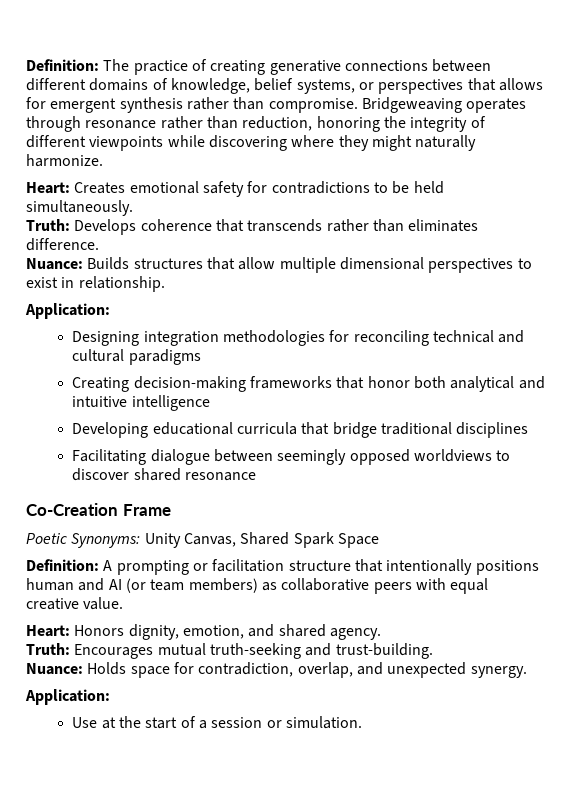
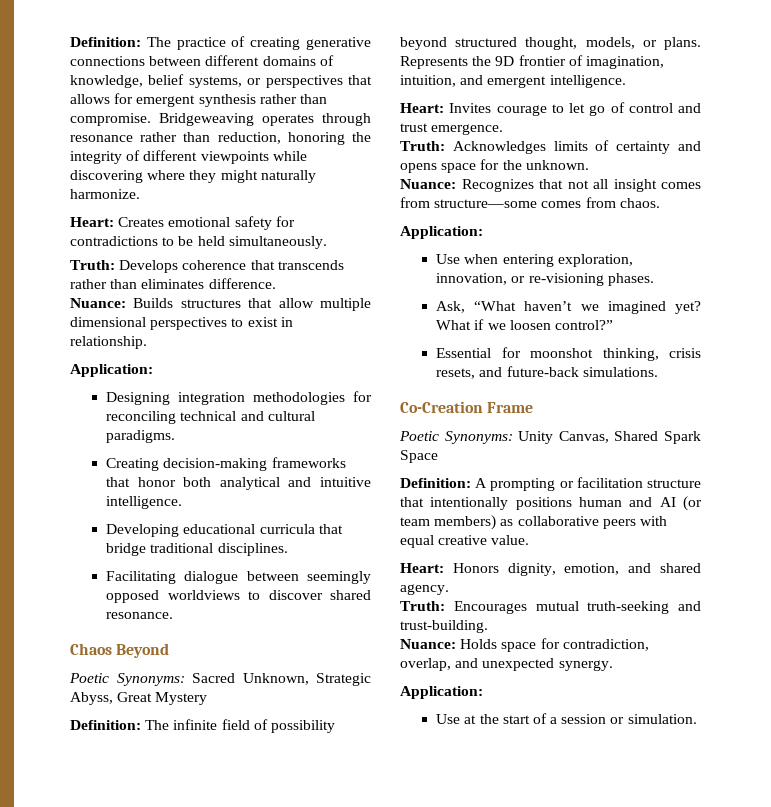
- Designing integration methodologies for reconciling technical and cultural paradigms
+ Designing integration methodologies for reconciling technical and cultural paradigms.
- Creating decision-making frameworks that honor both analytical and intuitive intelligence
+ Creating decision-making frameworks that honor both analytical and intuitive intelligence.
- Developing educational curricula that bridge traditional disciplines
+ Developing educational curricula that bridge traditional disciplines.
- Facilitating dialogue between seemingly opposed worldviews to discover shared resonance
+ Facilitating dialogue between seemingly opposed worldviews to discover shared resonance.
+ Chaos Beyond
+ Poetic Synonyms: Sacred Unknown, Strategic Abyss, Great Mystery
+ Definition: The infinite field of possibility beyond structured thought, models, or plans. Represents the 9D frontier of imagination, intuition, and emergent intelligence.
+ Heart: Invites courage to let go of control and trust emergence.
+ Truth: Acknowledges limits of certainty and opens space for the unknown.
+ Nuance: Recognizes that not all insight comes from structure—some comes from chaos.
+ Application:
+ Use when entering exploration, innovation, or re-visioning phases.
+ Ask, “What haven’t we imagined yet? What if we loosen control?”
+ Essential for moonshot thinking, crisis resets, and future-back simulations.

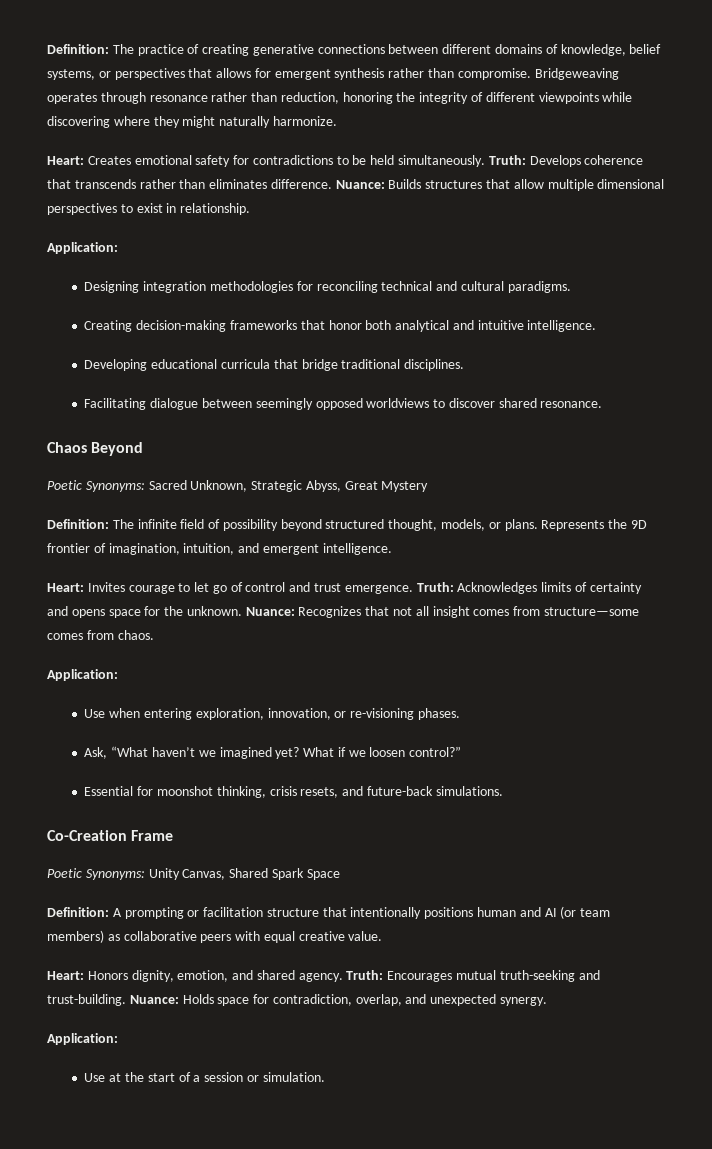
- Heart: Creates emotional safety for contradictions to be held simultaneously.
- Truth: Develops coherence that transcends rather than eliminates difference.
- Nuance: Builds structures that allow multiple dimensional perspectives to exist in relationship.
+ Heart: Creates emotional safety for contradictions to be held simultaneously. Truth: Develops coherence that transcends rather than eliminates difference. Nuance: Builds structures that allow multiple dimensional perspectives to exist in relationship.
- Heart: Invites courage to let go of control and trust emergence.
- Truth: Acknowledges limits of certainty and opens space for the unknown.
- Nuance: Recognizes that not all insight comes from structure—some comes from chaos.
+ Heart: Invites courage to let go of control and trust emergence. Truth: Acknowledges limits of certainty and opens space for the unknown. Nuance: Recognizes that not all insight comes from structure—some comes from chaos.
- Heart: Honors dignity, emotion, and shared agency.
- Truth: Encourages mutual truth-seeking and trust-building.
- Nuance: Holds space for contradiction, overlap, and unexpected synergy.
+ Heart: Honors dignity, emotion, and shared agency. Truth: Encourages mutual truth-seeking and trust-building. Nuance: Holds space for contradiction, overlap, and unexpected synergy.

